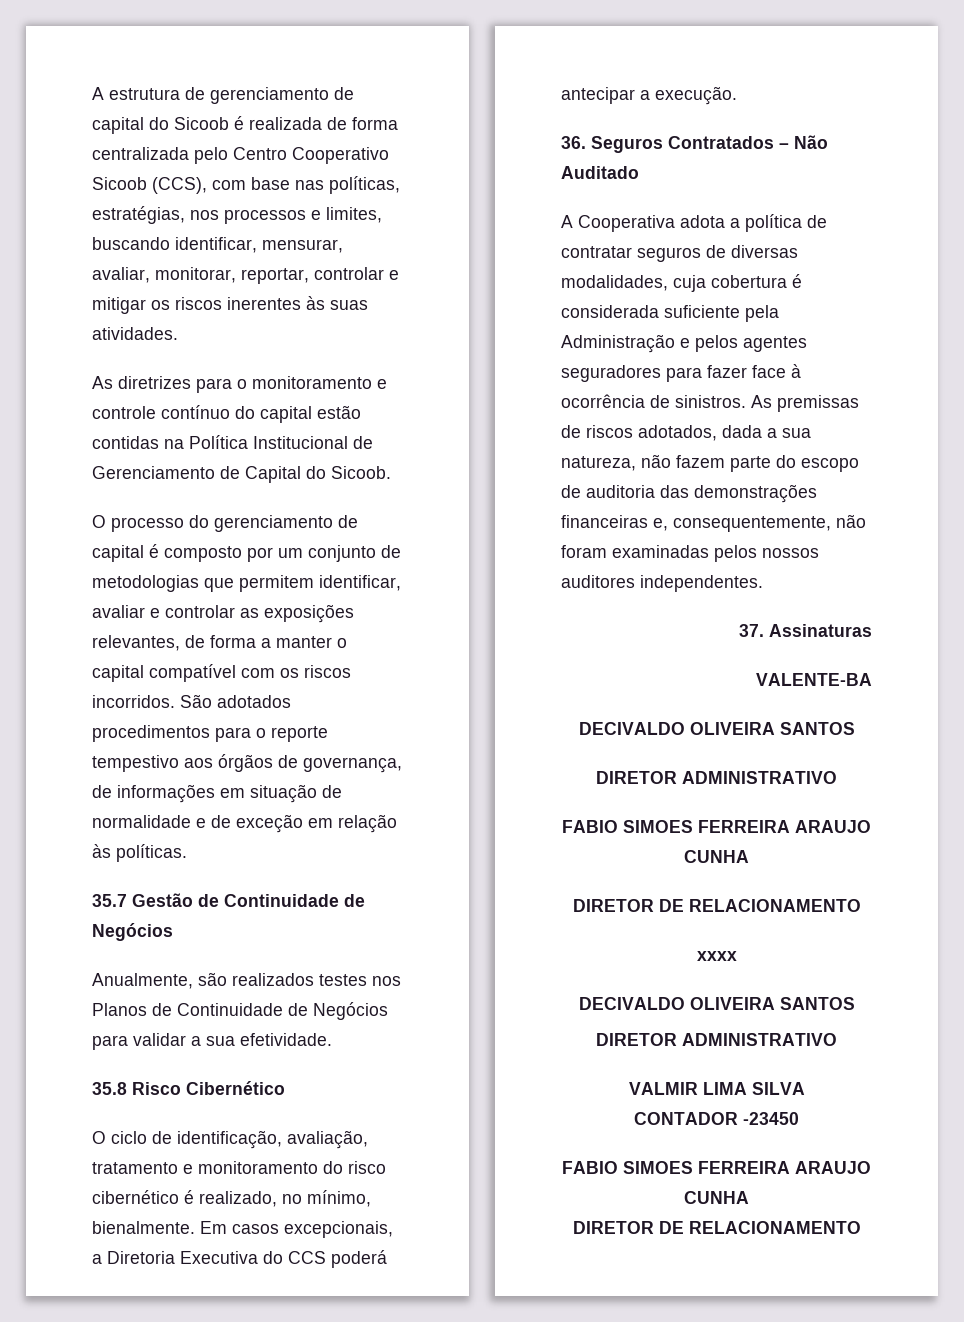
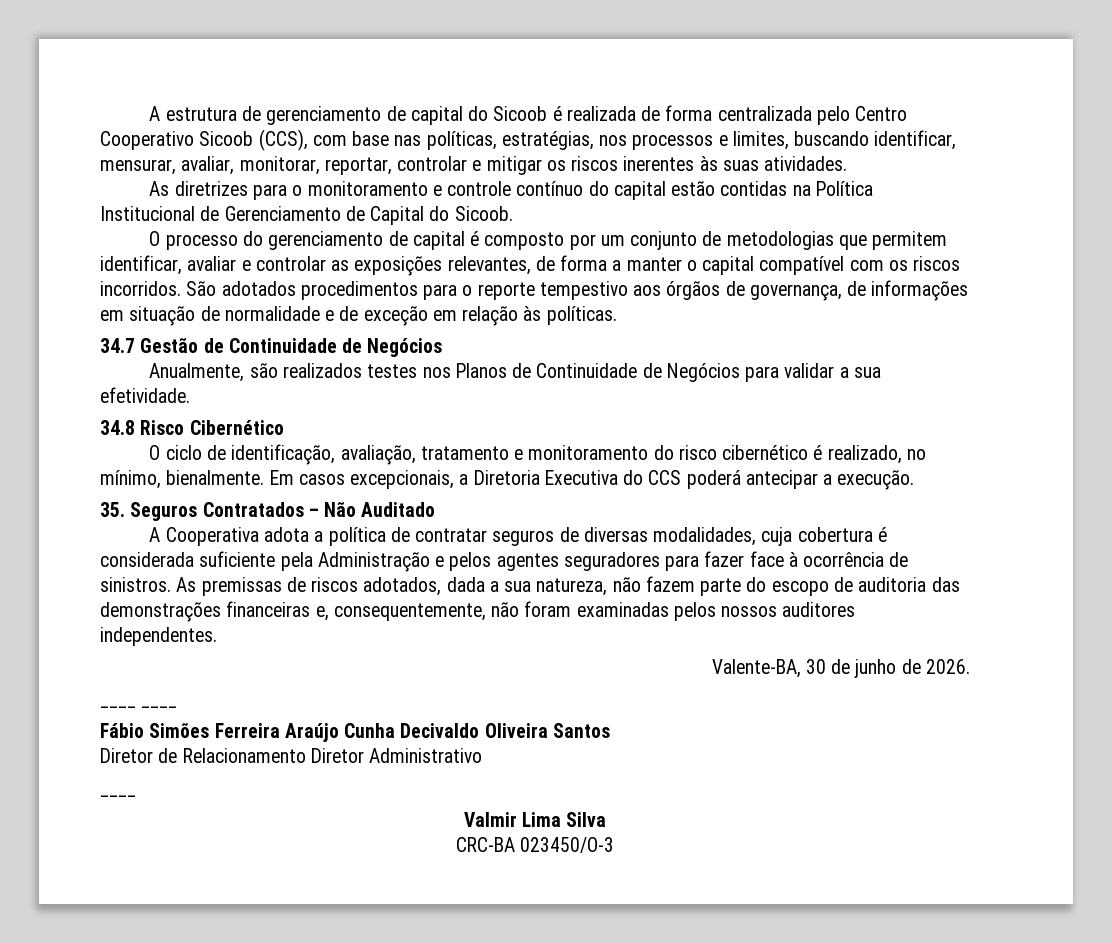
- 35.7 Gestão de Continuidade de Negócios
+ 34.7 Gestão de Continuidade de Negócios
- 35.8 Risco Cibernético
+ 34.8 Risco Cibernético
- 36. Seguros Contratados – Não Auditado
+ 35. Seguros Contratados – Não Auditado
- 37. Assinaturas
- VALENTE-BA
- DECIVALDO OLIVEIRA SANTOS
- DIRETOR ADMINISTRATIVO
- FABIO SIMOES FERREIRA ARAUJO CUNHA
- DIRETOR DE RELACIONAMENTO
- xxxx
- DECIVALDO OLIVEIRA SANTOS
- DIRETOR ADMINISTRATIVO
- VALMIR LIMA SILVA
- CONTADOR -23450
- FABIO SIMOES FERREIRA ARAUJO CUNHA
- DIRETOR DE RELACIONAMENTO
+ Valente-BA, 30 de junho de 2026.
+ ____ ____
+ Fábio Simões Ferreira Araújo Cunha Decivaldo Oliveira Santos
+ Diretor de Relacionamento Diretor Administrativo
+ ____
+ Valmir Lima Silva
+ CRC-BA 023450/O-3

